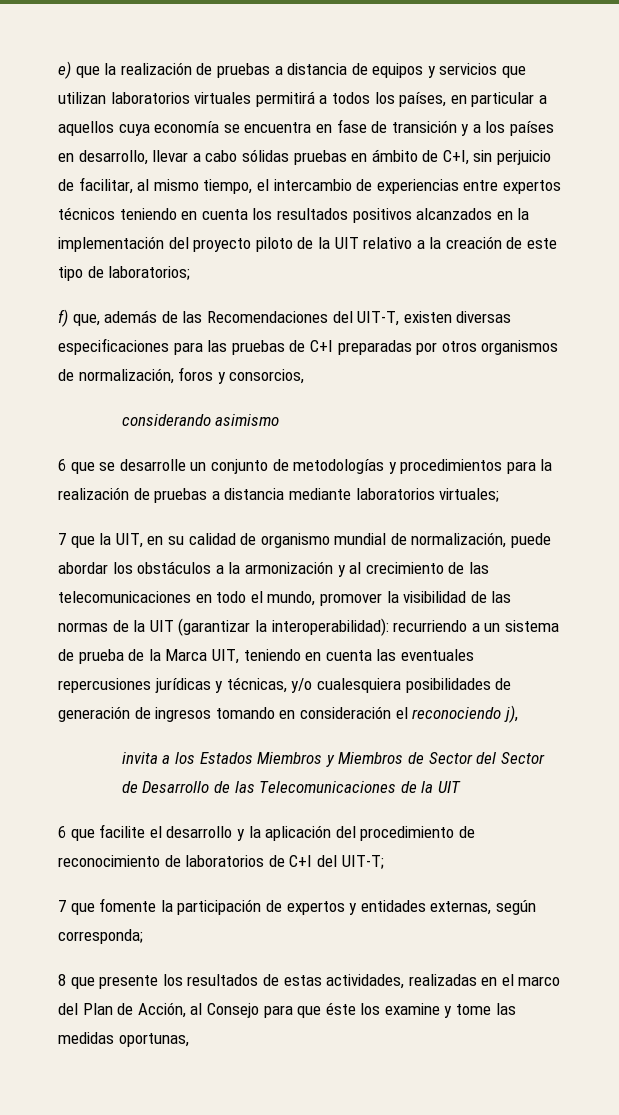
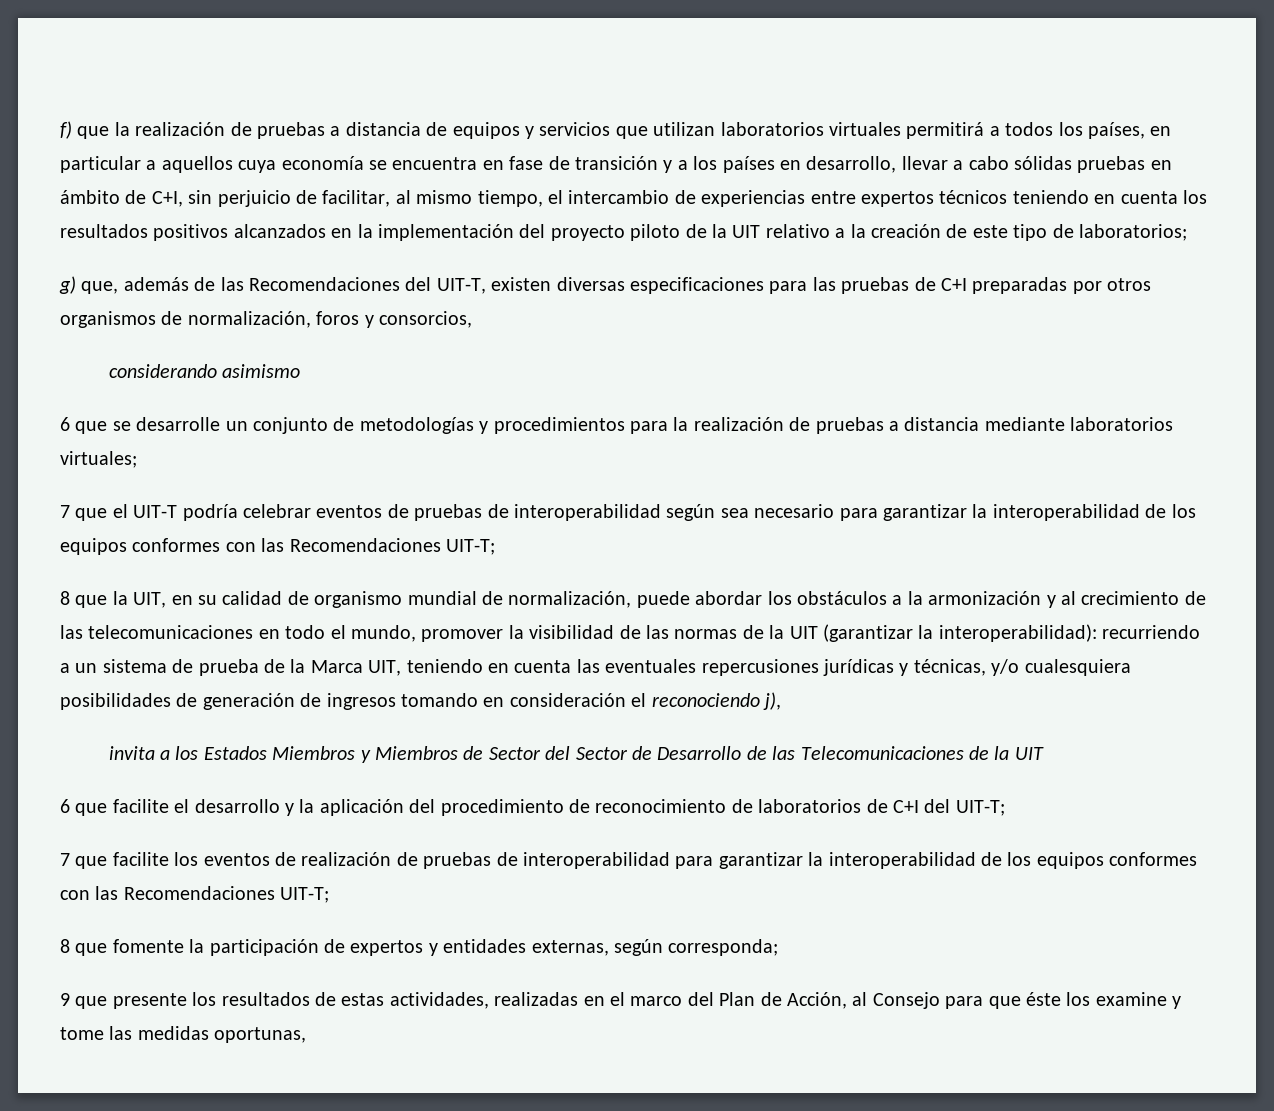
- e) que la realización de pruebas a distancia de equipos y servicios que utilizan laboratorios virtuales permitirá a todos los países, en particular a aquellos cuya economía se encuentra en fase de transición y a los países en desarrollo, llevar a cabo sólidas pruebas en ámbito de C+I, sin perjuicio de facilitar, al mismo tiempo, el intercambio de experiencias entre expertos técnicos teniendo en cuenta los resultados positivos alcanzados en la implementación del proyecto piloto de la UIT relativo a la creación de este tipo de laboratorios;
+ f) que la realización de pruebas a distancia de equipos y servicios que utilizan laboratorios virtuales permitirá a todos los países, en particular a aquellos cuya economía se encuentra en fase de transición y a los países en desarrollo, llevar a cabo sólidas pruebas en ámbito de C+I, sin perjuicio de facilitar, al mismo tiempo, el intercambio de experiencias entre expertos técnicos teniendo en cuenta los resultados positivos alcanzados en la implementación del proyecto piloto de la UIT relativo a la creación de este tipo de laboratorios;
- f) que, además de las Recomendaciones del UIT-T, existen diversas especificaciones para las pruebas de C+I preparadas por otros organismos de normalización, foros y consorcios,
+ g) que, además de las Recomendaciones del UIT-T, existen diversas especificaciones para las pruebas de C+I preparadas por otros organismos de normalización, foros y consorcios,
- 7 que la UIT, en su calidad de organismo mundial de normalización, puede abordar los obstáculos a la armonización y al crecimiento de las telecomunicaciones en todo el mundo, promover la visibilidad de las normas de la UIT (garantizar la interoperabilidad):
+ 7 que el UIT-T podría celebrar eventos de pruebas de interoperabilidad según sea necesario para garantizar la interoperabilidad de los equipos conformes con las Recomendaciones UIT-T;
+ 8 que la UIT, en su calidad de organismo mundial de normalización, puede abordar los obstáculos a la armonización y al crecimiento de las telecomunicaciones en todo el mundo, promover la visibilidad de las normas de la UIT (garantizar la interoperabilidad):
- 7 que fomente la participación de expertos y entidades externas, según corresponda;
+ 7 que facilite los eventos de realización de pruebas de interoperabilidad para garantizar la interoperabilidad de los equipos conformes con las Recomendaciones UIT-T;
+ 8 que fomente la participación de expertos y entidades externas, según corresponda;
- 8 que presente los resultados de estas actividades, realizadas en el marco del Plan de Acción, al Consejo para que éste los examine y tome las medidas oportunas,
+ 9 que presente los resultados de estas actividades, realizadas en el marco del Plan de Acción, al Consejo para que éste los examine y tome las medidas oportunas,

